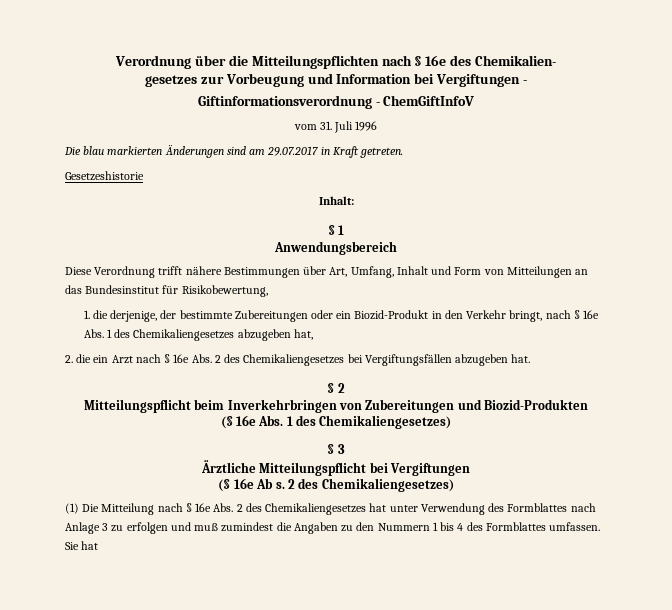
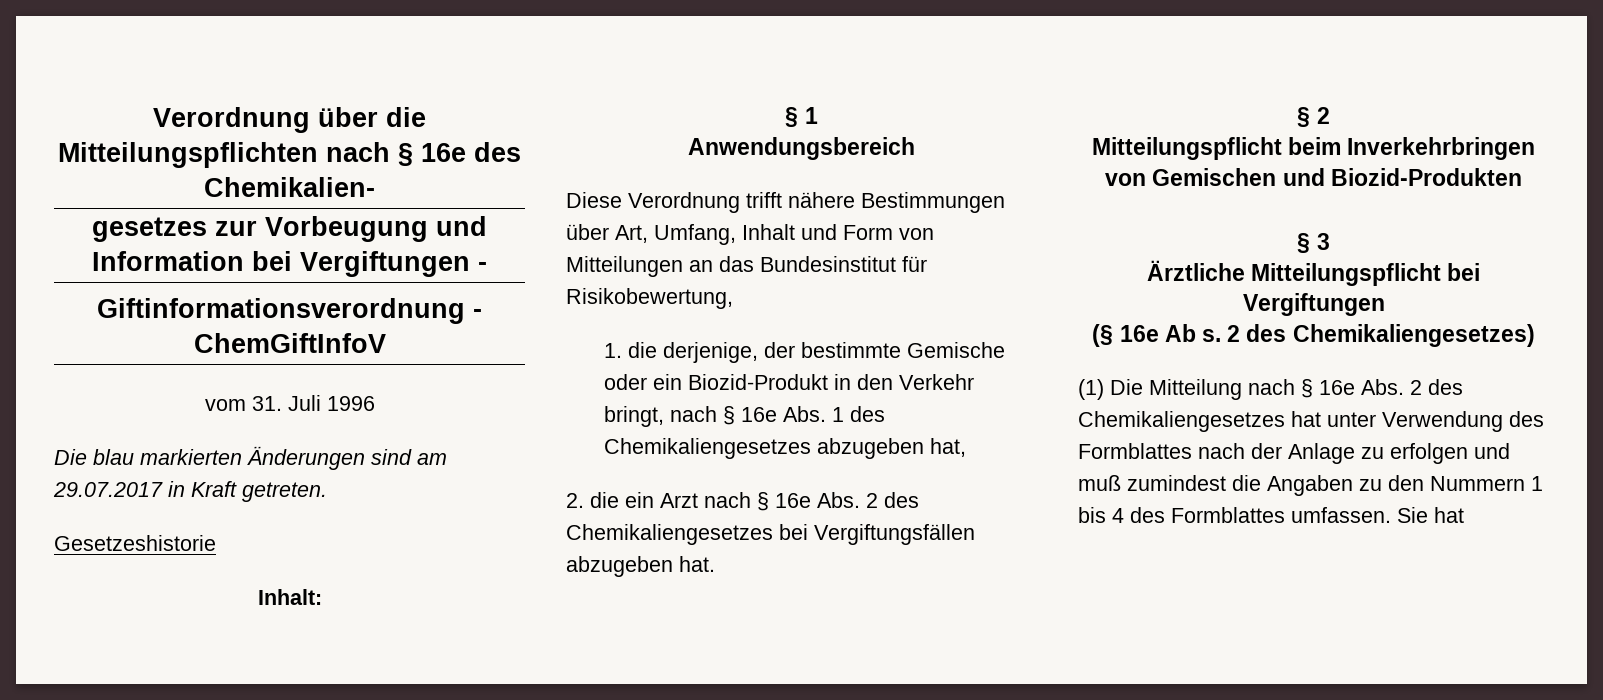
- 1. die derjenige, der bestimmte Zubereitungen oder ein Biozid-Produkt in den Verkehr bringt, nach § 16e Abs. 1 des Chemikaliengesetzes abzugeben hat,
+ 1. die derjenige, der bestimmte Gemische oder ein Biozid-Produkt in den Verkehr bringt, nach § 16e Abs. 1 des Chemikaliengesetzes abzugeben hat,
- Mitteilungspflicht beim Inverkehrbringen von Zubereitungen und Biozid-Produkten
+ Mitteilungspflicht beim Inverkehrbringen von Gemischen und Biozid-Produkten
- (§ 16e Abs. 1 des Chemikaliengesetzes)
- (1) Die Mitteilung nach § 16e Abs. 2 des Chemikaliengesetzes hat unter Verwendung des Formblattes nach Anlage 3 zu erfolgen und muß zumindest die Angaben zu den Nummern 1 bis 4 des Formblattes umfassen.
+ (1) Die Mitteilung nach § 16e Abs. 2 des Chemikaliengesetzes hat unter Verwendung des Formblattes nach der Anlage zu erfolgen und muß zumindest die Angaben zu den Nummern 1 bis 4 des Formblattes umfassen.

